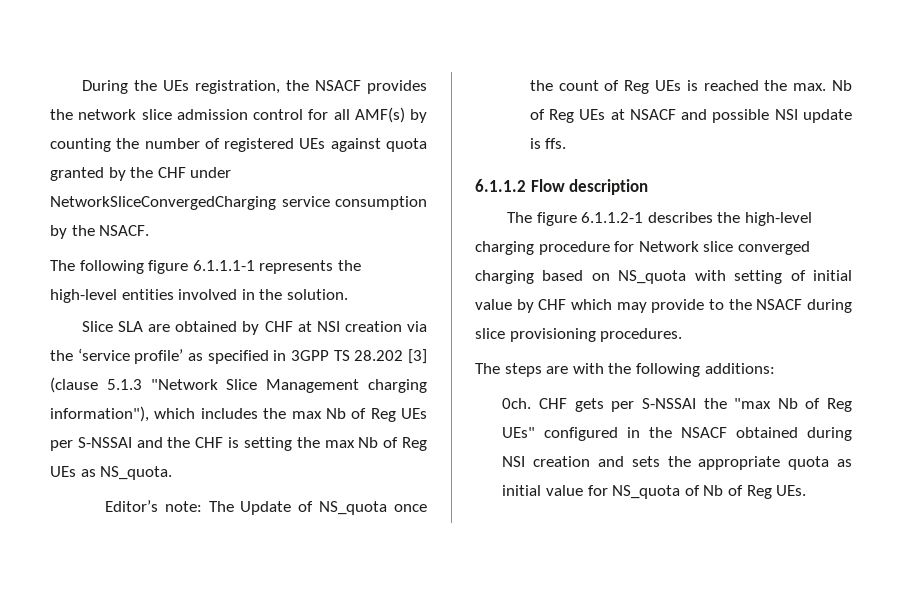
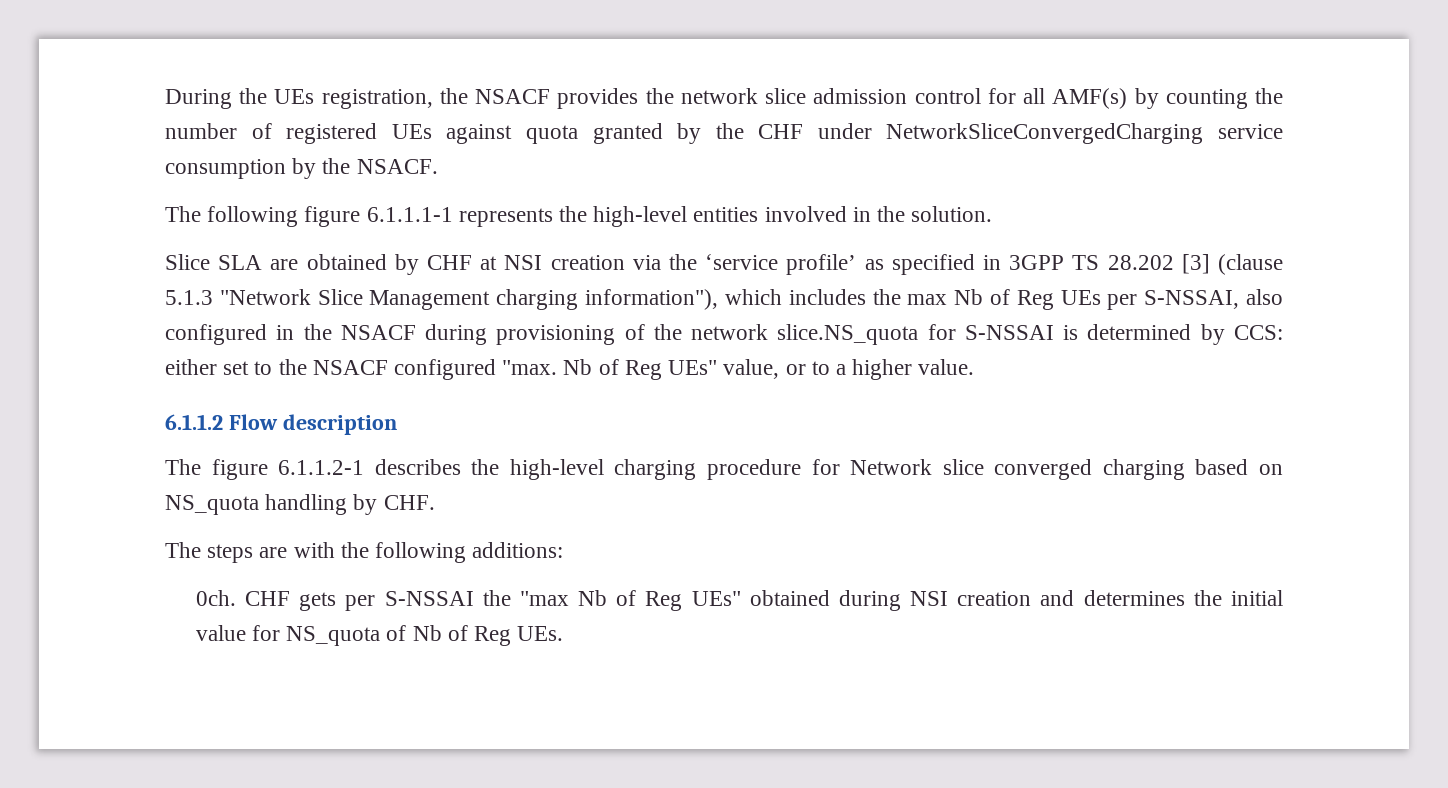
- Slice SLA are obtained by CHF at NSI creation via the ‘service profile’ as specified in 3GPP TS 28.202 [3] (clause 5.1.3 "Network Slice Management charging information"), which includes the max Nb of Reg UEs per S-NSSAI and the CHF is setting the max Nb of Reg UEs as NS_quota.
- Editor’s note: The Update of NS_quota once the count of Reg UEs is reached the max. Nb of Reg UEs at NSACF and possible NSI update is ffs.
+ Slice SLA are obtained by CHF at NSI creation via the ‘service profile’ as specified in 3GPP TS 28.202 [3] (clause 5.1.3 "Network Slice Management charging information"), which includes the max Nb of Reg UEs per S-NSSAI, also configured in the NSACF during provisioning of the network slice.NS_quota for S-NSSAI is determined by CCS: either set to the NSACF configured "max. Nb of Reg UEs" value, or to a higher value.
- The figure 6.1.1.2-1 describes the high-level charging procedure for Network slice converged charging based on NS_quota with setting of initial value by CHF which may provide to the NSACF during slice provisioning procedures.
+ The figure 6.1.1.2-1 describes the high-level charging procedure for Network slice converged charging based on NS_quota handling by CHF.
- CHF gets per S-NSSAI the "max Nb of Reg UEs" configured in the NSACF obtained during NSI creation and sets the appropriate quota as initial value for NS_quota of Nb of Reg UEs.
+ CHF gets per S-NSSAI the "max Nb of Reg UEs" obtained during NSI creation and determines the initial value for NS_quota of Nb of Reg UEs.

